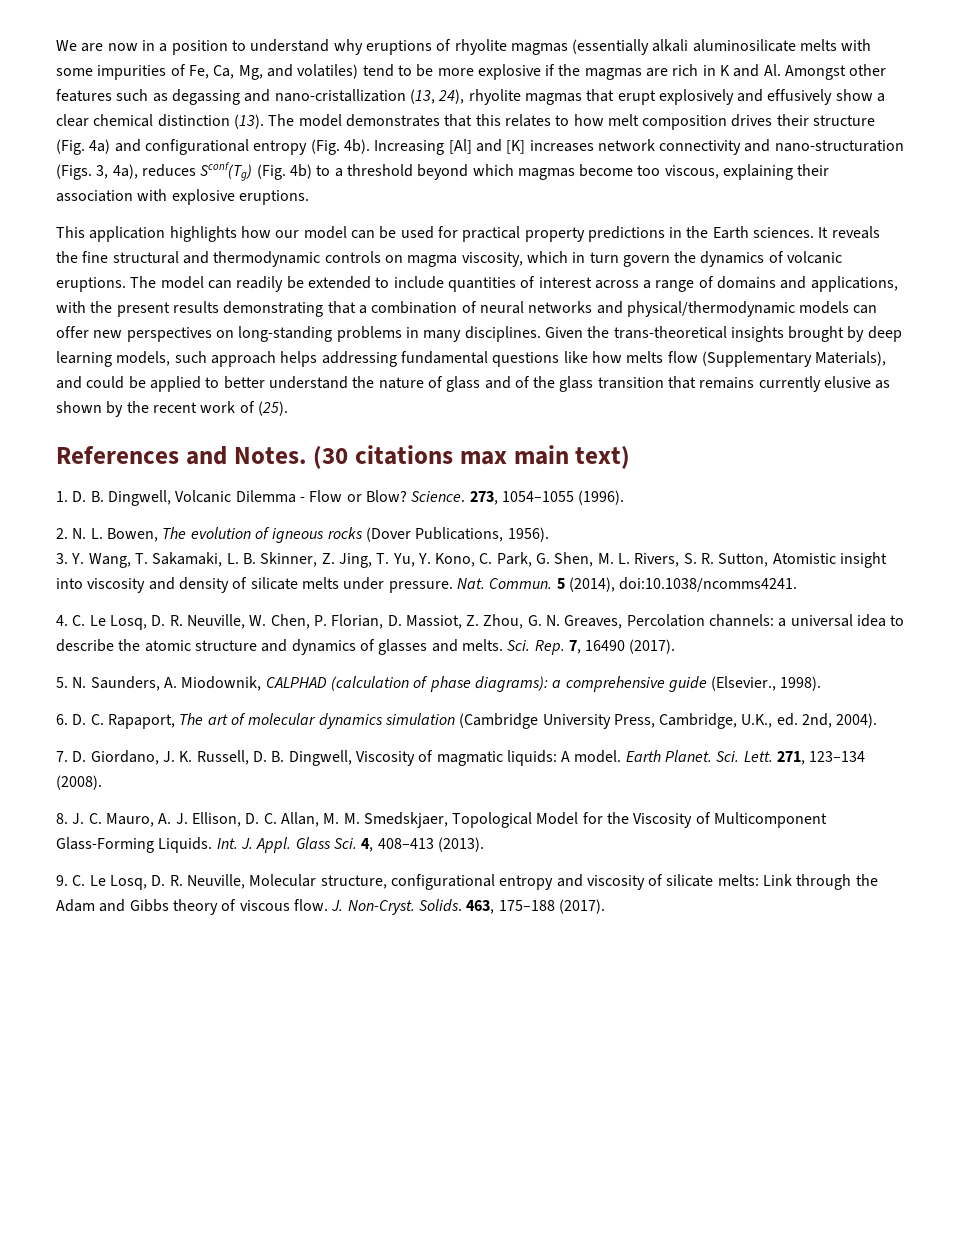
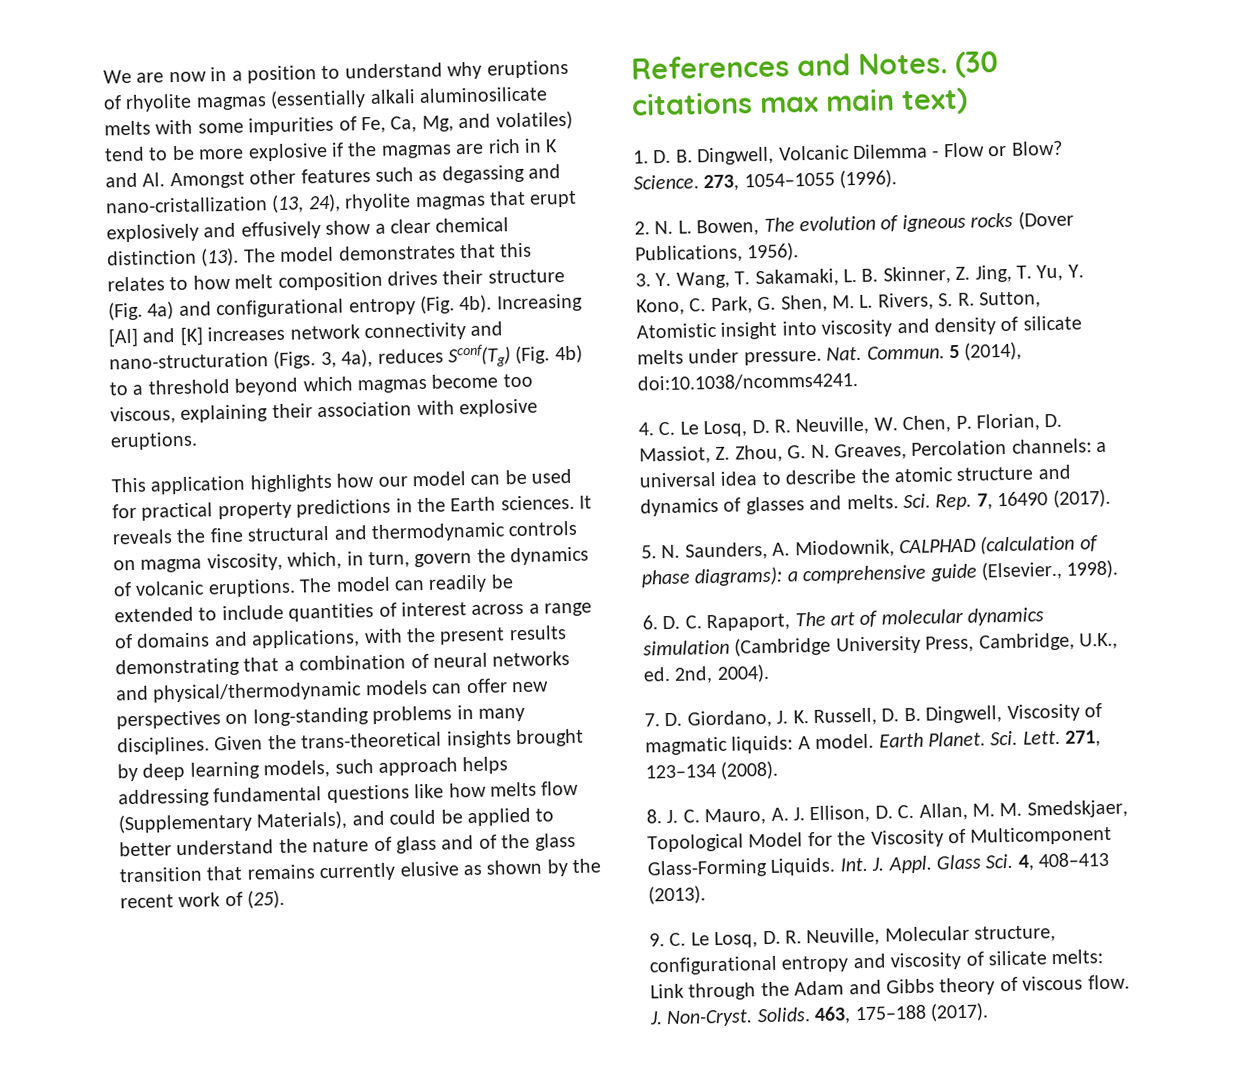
- It reveals the fine structural and thermodynamic controls on magma viscosity, which in turn govern the dynamics of volcanic eruptions.
+ It reveals the fine structural and thermodynamic controls on magma viscosity, which, in turn, govern the dynamics of volcanic eruptions.

